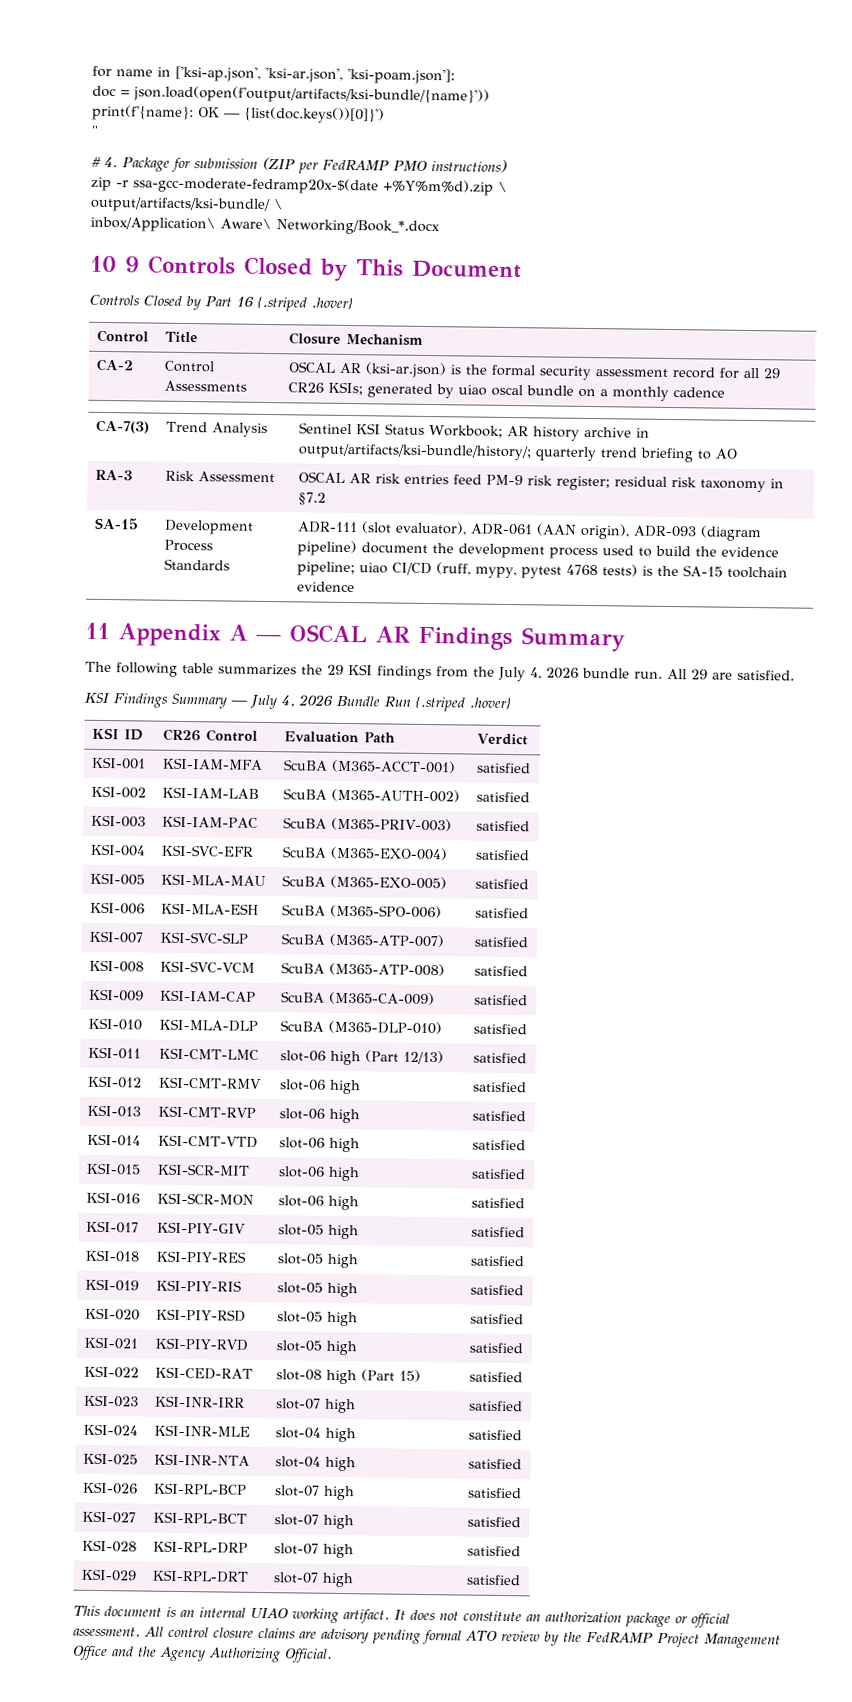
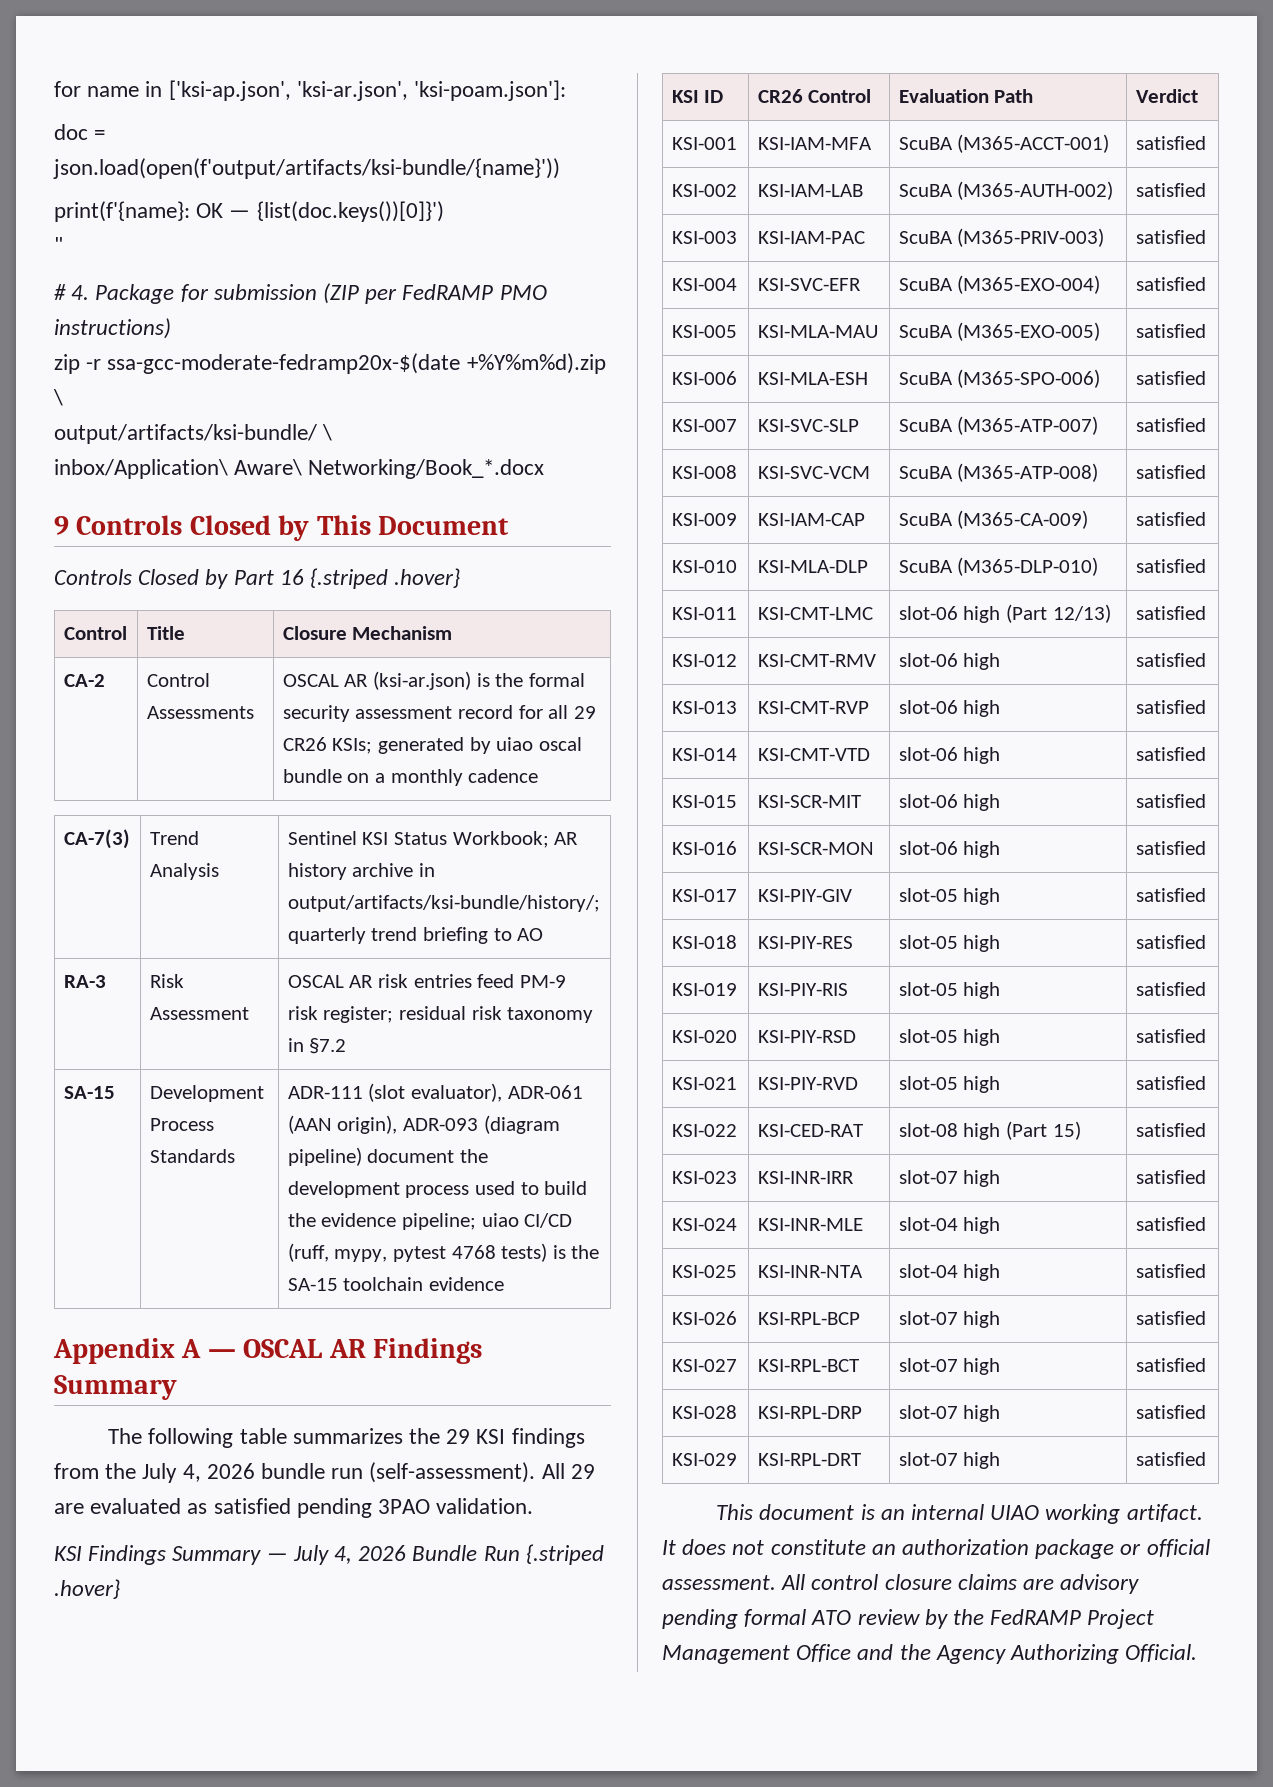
- 10 9 Controls Closed by This Document
+ 9 Controls Closed by This Document
- 11 Appendix A — OSCAL AR Findings Summary
+ Appendix A — OSCAL AR Findings Summary
- The following table summarizes the 29 KSI findings from the July 4, 2026 bundle run.
+ The following table summarizes the 29 KSI findings from the July 4, 2026 bundle run (self-assessment).
- All 29 are satisfied.
+ All 29 are evaluated as satisfied pending 3PAO validation.

